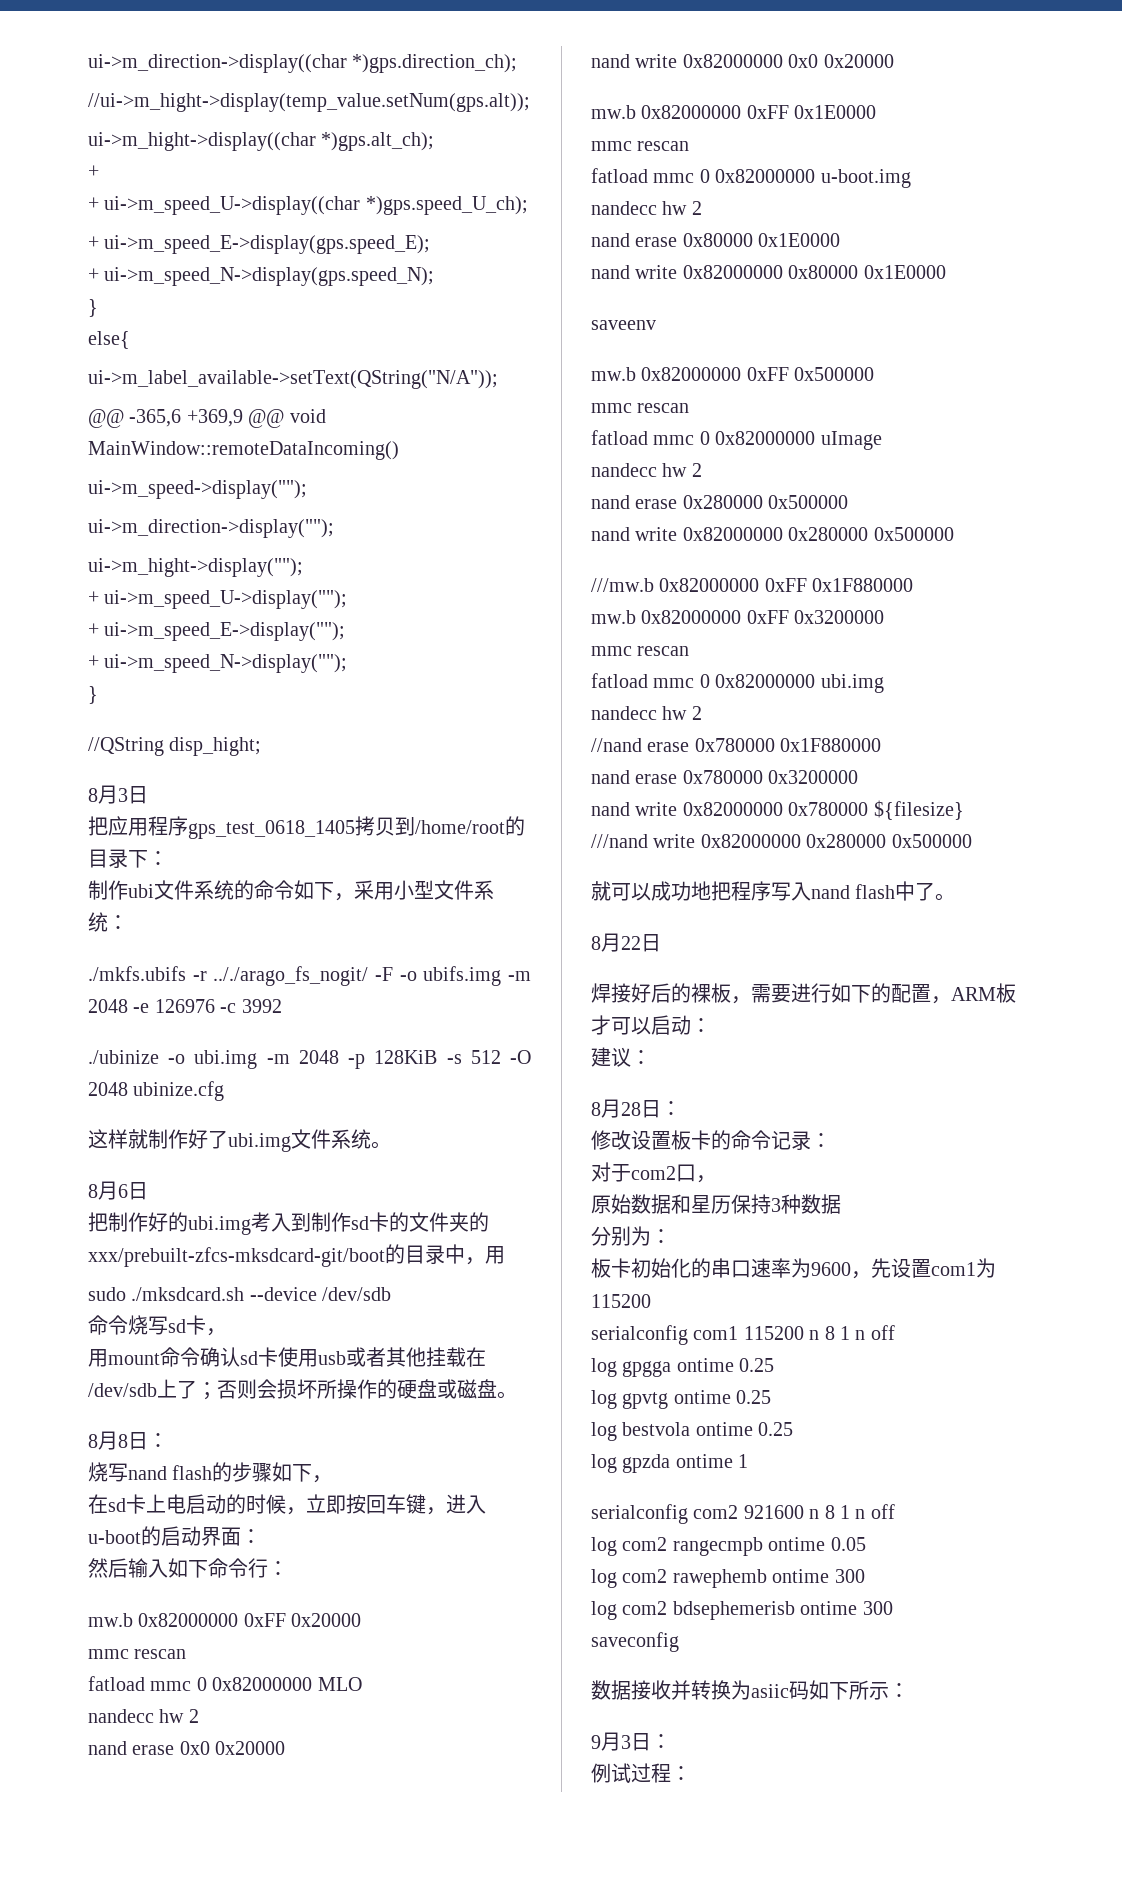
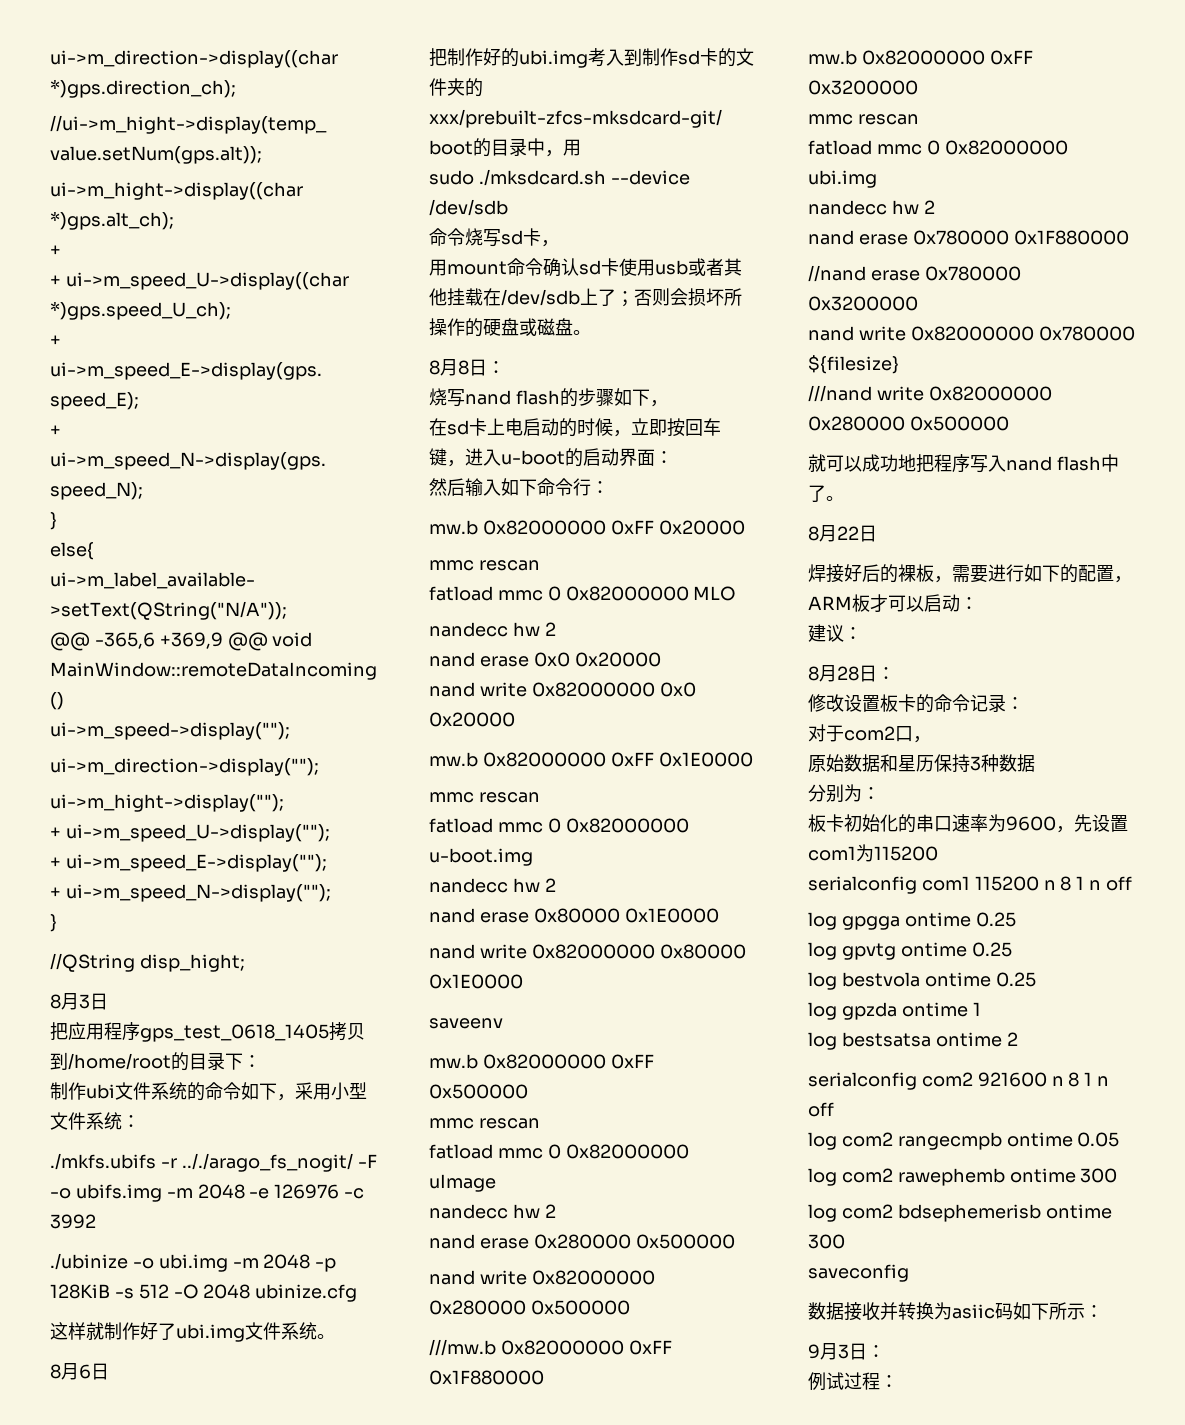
- //nand erase 0x780000 0x1F880000
+ nand erase 0x780000 0x1F880000
- nand erase 0x780000 0x3200000
+ //nand erase 0x780000 0x3200000
+ log bestsatsa ontime 2

